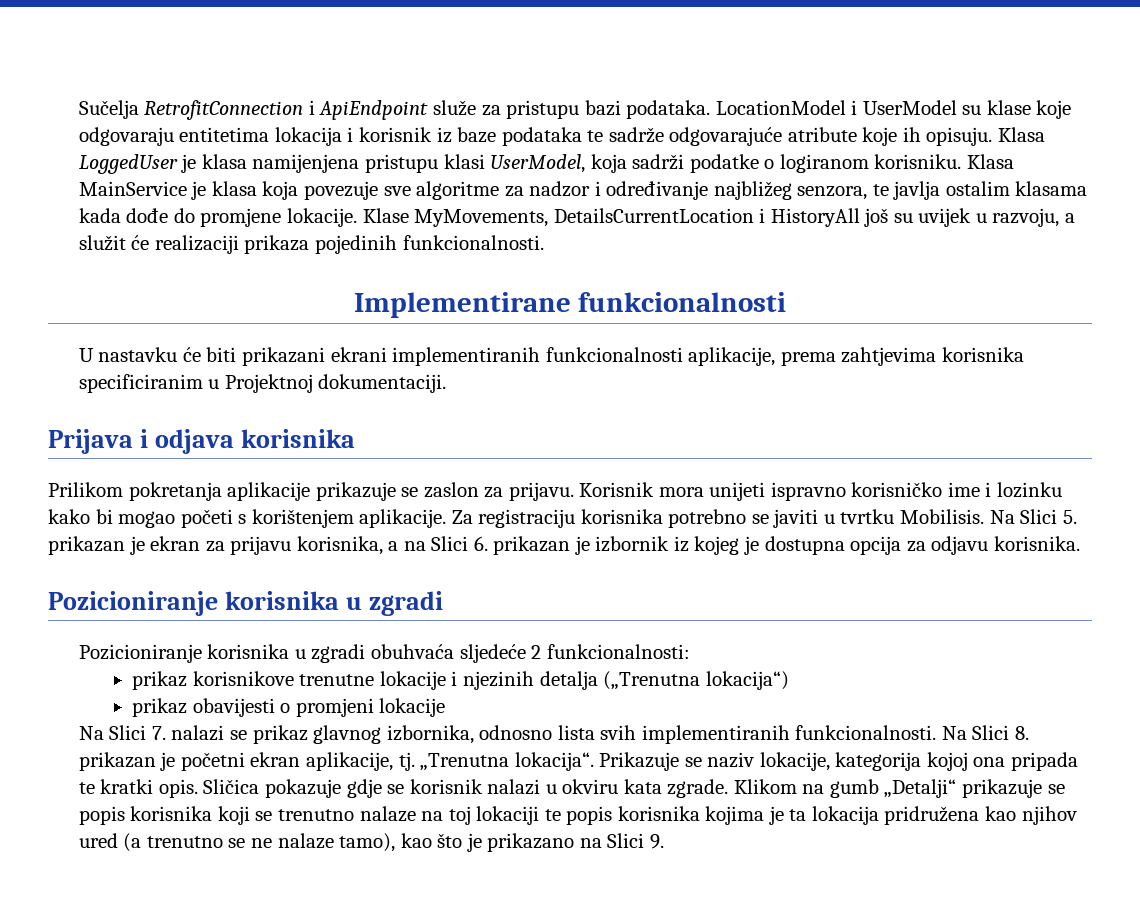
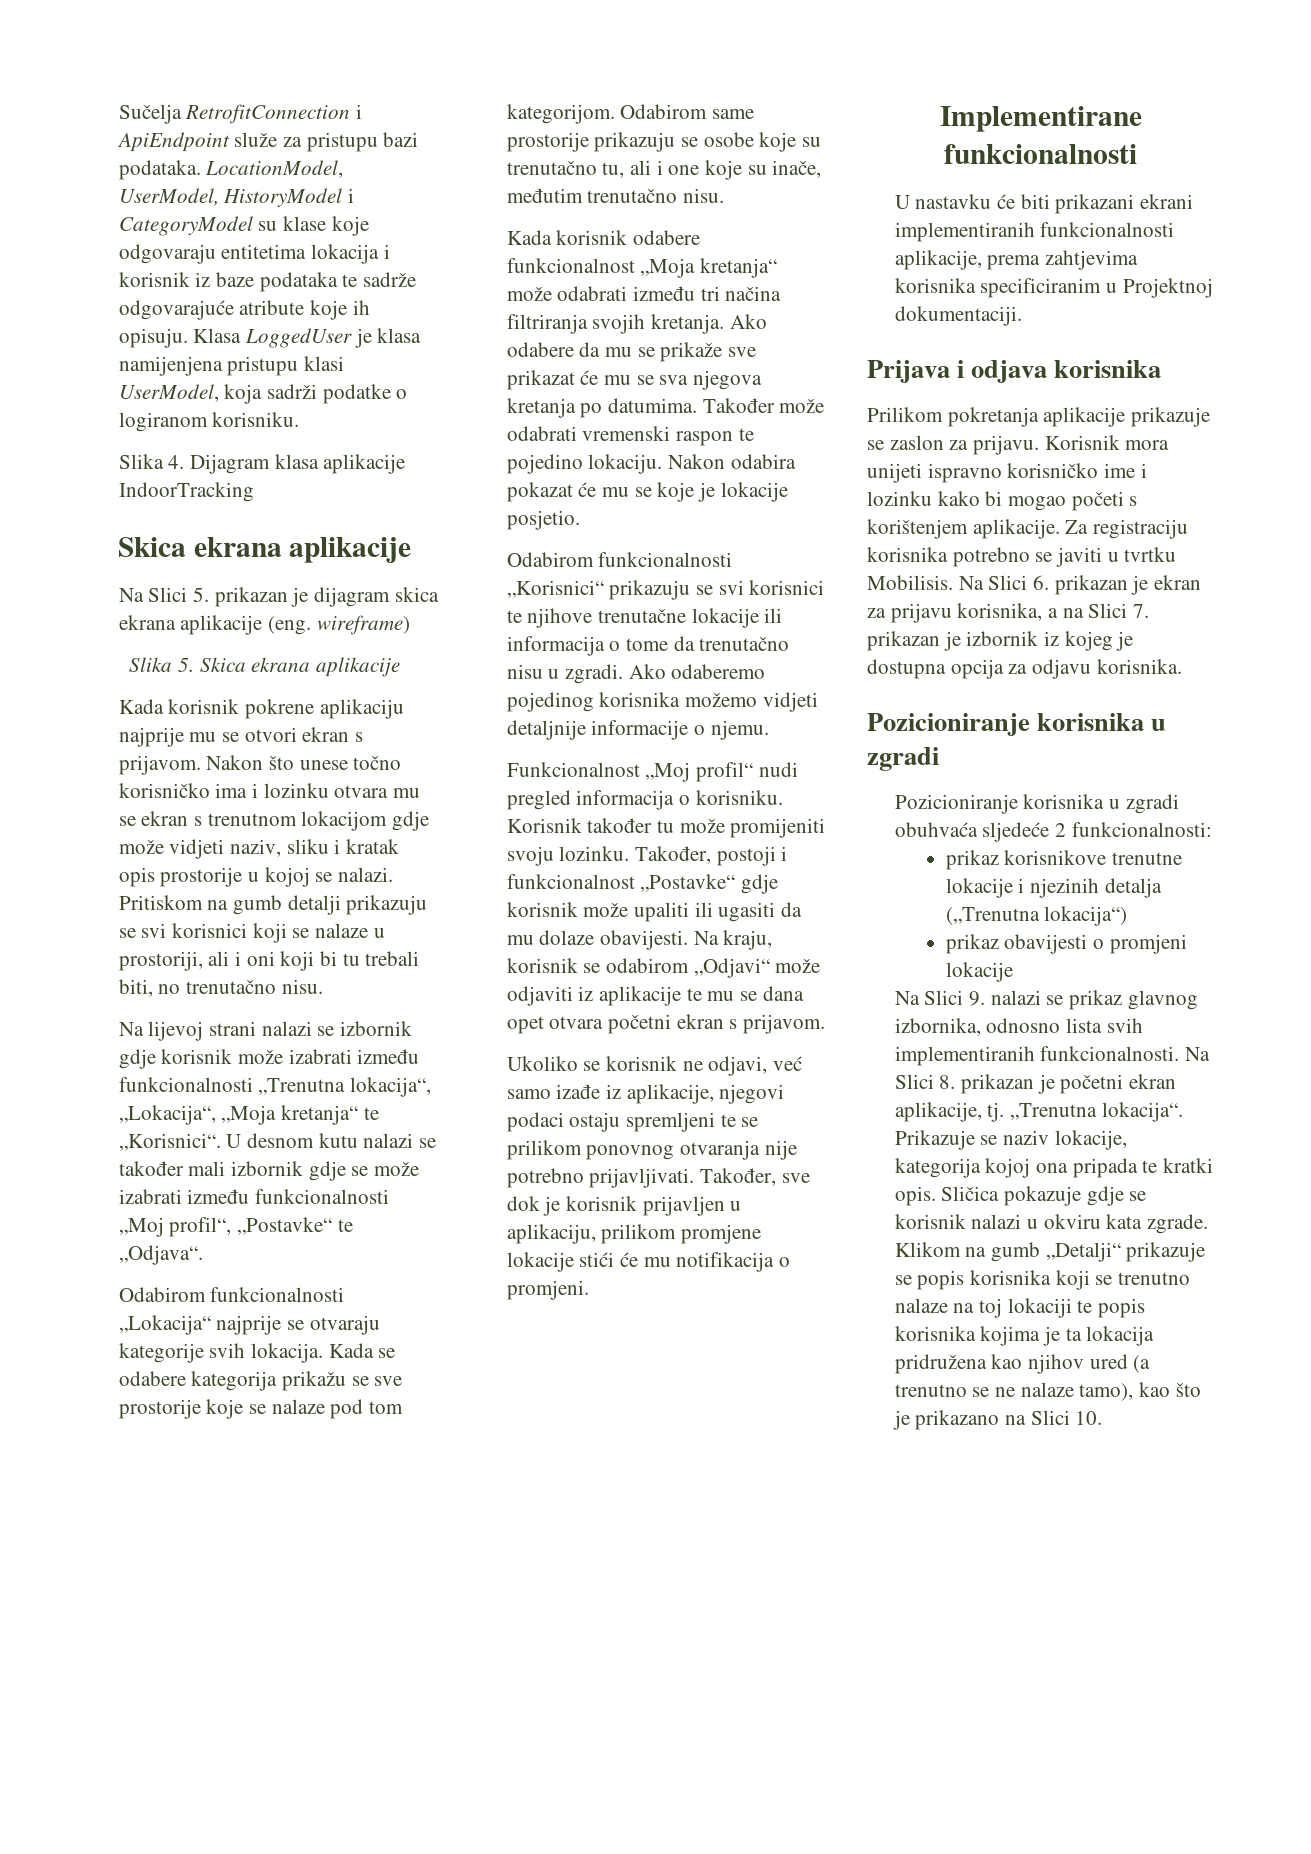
- LocationModel i UserModel su klase koje odgovaraju entitetima lokacija i korisnik iz baze podataka te sadrže odgovarajuće atribute koje ih opisuju.
+ LocationModel, UserModel, HistoryModel i CategoryModel su klase koje odgovaraju entitetima lokacija i korisnik iz baze podataka te sadrže odgovarajuće atribute koje ih opisuju.
- Klasa LoggedUser je klasa namijenjena pristupu klasi UserModel, koja sadrži podatke o logiranom korisniku. Klasa MainService je klasa koja povezuje sve algoritme za nadzor i određivanje najbližeg senzora, te javlja ostalim klasama kada dođe do promjene lokacije. Klase MyMovements, DetailsCurrentLocation i HistoryAll još su uvijek u razvoju, a služit će realizaciji prikaza pojedinih funkcionalnosti.
+ Klasa LoggedUser je klasa namijenjena pristupu klasi UserModel, koja sadrži podatke o logiranom korisniku.
+ Slika 4. Dijagram klasa aplikacije IndoorTracking
+ Skica ekrana aplikacije
+ Na Slici 5. prikazan je dijagram skica ekrana aplikacije (eng. wireframe)
+ Slika 5. Skica ekrana aplikacije
+ Kada korisnik pokrene aplikaciju najprije mu se otvori ekran s prijavom. Nakon što unese točno korisničko ima i lozinku otvara mu se ekran s trenutnom lokacijom gdje može vidjeti naziv, sliku i kratak opis prostorije u kojoj se nalazi. Pritiskom na gumb detalji prikazuju se svi korisnici koji se nalaze u prostoriji, ali i oni koji bi tu trebali biti, no trenutačno nisu.
+ Na lijevoj strani nalazi se izbornik gdje korisnik može izabrati između funkcionalnosti „Trenutna lokacija“, „Lokacija“, „Moja kretanja“ te „Korisnici“. U desnom kutu nalazi se također mali izbornik gdje se može izabrati između funkcionalnosti „Moj profil“, „Postavke“ te „Odjava“.
+ Odabirom funkcionalnosti „Lokacija“ najprije se otvaraju kategorije svih lokacija. Kada se odabere kategorija prikažu se sve prostorije koje se nalaze pod tom kategorijom. Odabirom same prostorije prikazuju se osobe koje su trenutačno tu, ali i one koje su inače, međutim trenutačno nisu.
+ Kada korisnik odabere funkcionalnost „Moja kretanja“ može odabrati između tri načina filtriranja svojih kretanja. Ako odabere da mu se prikaže sve prikazat će mu se sva njegova kretanja po datumima. Također može odabrati vremenski raspon te pojedino lokaciju. Nakon odabira pokazat će mu se koje je lokacije posjetio.
+ Odabirom funkcionalnosti „Korisnici“ prikazuju se svi korisnici te njihove trenutačne lokacije ili informacija o tome da trenutačno nisu u zgradi. Ako odaberemo pojedinog korisnika možemo vidjeti detaljnije informacije o njemu.
+ Funkcionalnost „Moj profil“ nudi pregled informacija o korisniku. Korisnik također tu može promijeniti svoju lozinku. Također, postoji i funkcionalnost „Postavke“ gdje korisnik može upaliti ili ugasiti da mu dolaze obavijesti. Na kraju, korisnik se odabirom „Odjavi“ može odjaviti iz aplikacije te mu se dana opet otvara početni ekran s prijavom.
+ Ukoliko se korisnik ne odjavi, već samo izađe iz aplikacije, njegovi podaci ostaju spremljeni te se prilikom ponovnog otvaranja nije potrebno prijavljivati. Također, sve dok je korisnik prijavljen u aplikaciju, prilikom promjene lokacije stići će mu notifikacija o promjeni.
- Na Slici 5. prikazan je ekran za prijavu korisnika, a na Slici 6. prikazan je izbornik iz kojeg je dostupna opcija za odjavu korisnika.
+ Na Slici 6. prikazan je ekran za prijavu korisnika, a na Slici 7. prikazan je izbornik iz kojeg je dostupna opcija za odjavu korisnika.
- Na Slici 7. nalazi se prikaz glavnog izbornika, odnosno lista svih implementiranih funkcionalnosti.
+ Na Slici 9. nalazi se prikaz glavnog izbornika, odnosno lista svih implementiranih funkcionalnosti.
- Klikom na gumb „Detalji“ prikazuje se popis korisnika koji se trenutno nalaze na toj lokaciji te popis korisnika kojima je ta lokacija pridružena kao njihov ured (a trenutno se ne nalaze tamo), kao što je prikazano na Slici 9.
+ Klikom na gumb „Detalji“ prikazuje se popis korisnika koji se trenutno nalaze na toj lokaciji te popis korisnika kojima je ta lokacija pridružena kao njihov ured (a trenutno se ne nalaze tamo), kao što je prikazano na Slici 10.

